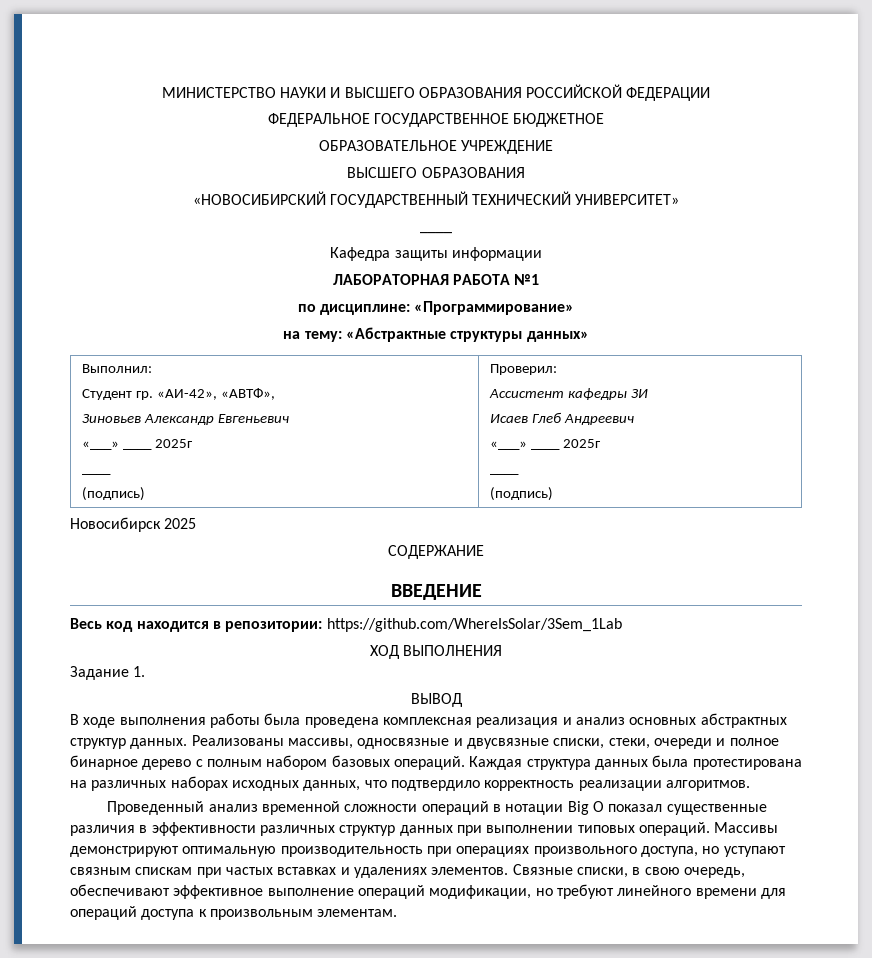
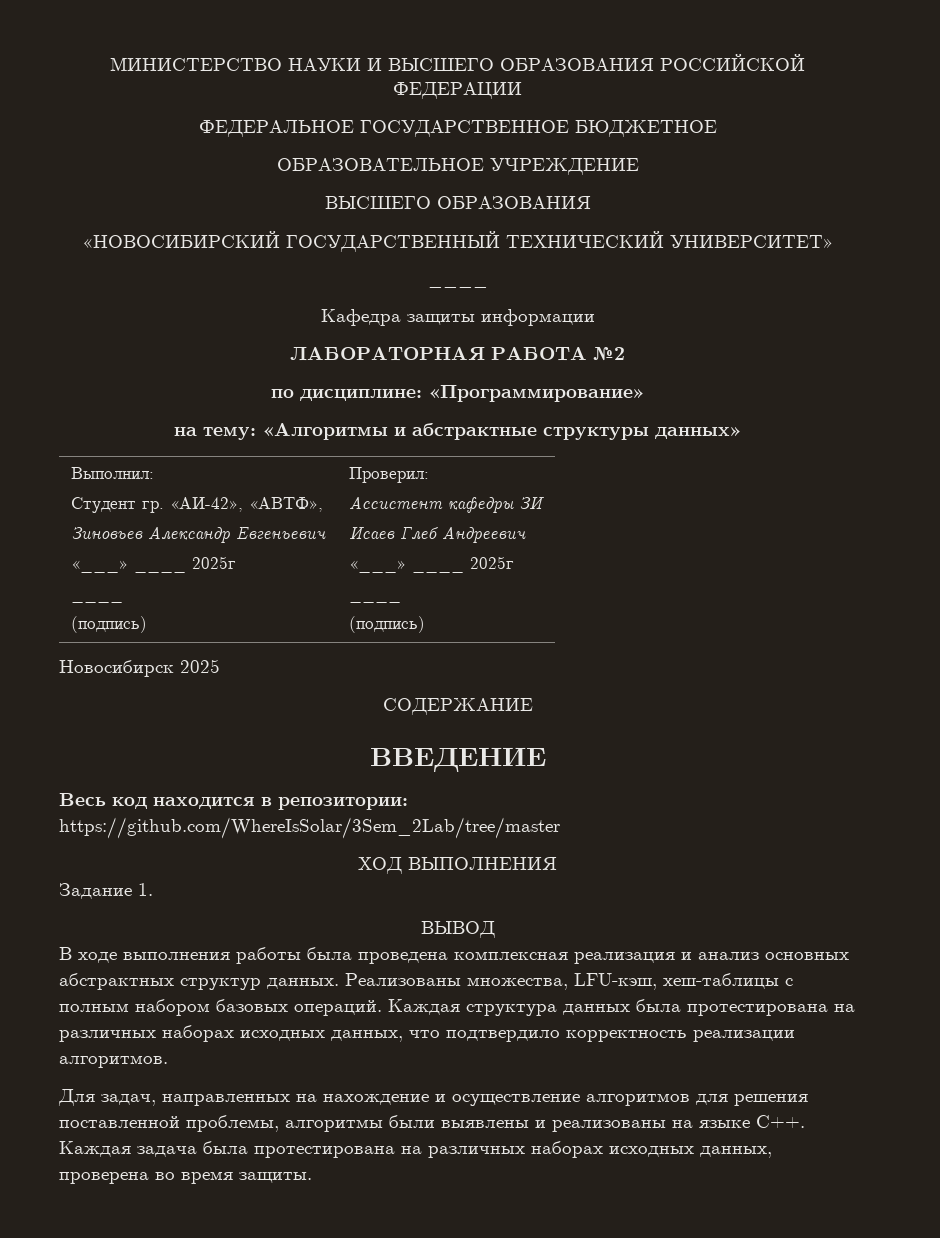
- ЛАБОРАТОРНАЯ РАБОТА №1
+ ЛАБОРАТОРНАЯ РАБОТА №2
- на тему: «Абстрактные структуры данных»
+ на тему: «Алгоритмы и абстрактные структуры данных»
- Весь код находится в репозитории: https://github.com/WhereIsSolar/3Sem_1Lab
+ Весь код находится в репозитории: https://github.com/WhereIsSolar/3Sem_2Lab/tree/master
- Реализованы массивы, односвязные и двусвязные списки, стеки, очереди и полное бинарное дерево с полным набором базовых операций.
+ Реализованы множества, LFU-кэш, хеш-таблицы с полным набором базовых операций.
- Проведенный анализ временной сложности операций в нотации Big O показал существенные различия в эффективности различных структур данных при выполнении типовых операций. Массивы демонстрируют оптимальную производительность при операциях произвольного доступа, но уступают связным спискам при частых вставках и удалениях элементов. Связные списки, в свою очередь, обеспечивают эффективное выполнение операций модификации, но требуют линейного времени для операций доступа к произвольным элементам.
+ Для задач, направленных на нахождение и осуществление алгоритмов для решения поставленной проблемы, алгоритмы были выявлены и реализованы на языке C++. Каждая задача была протестирована на различных наборах исходных данных, проверена во время защиты.

